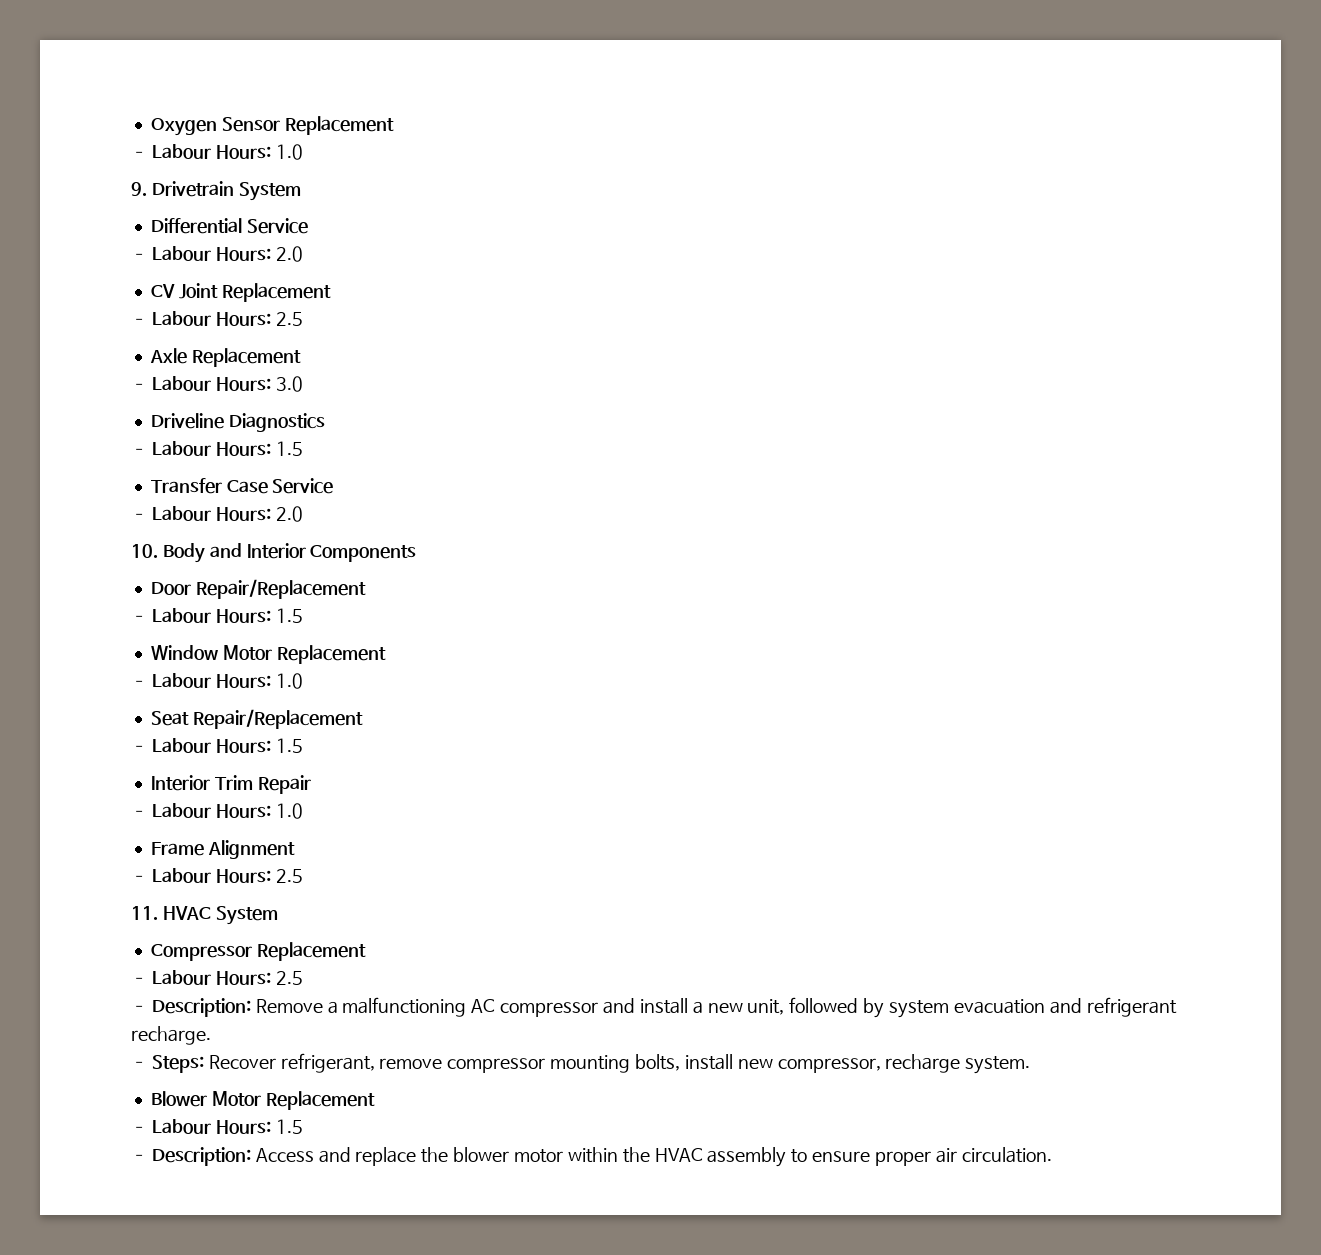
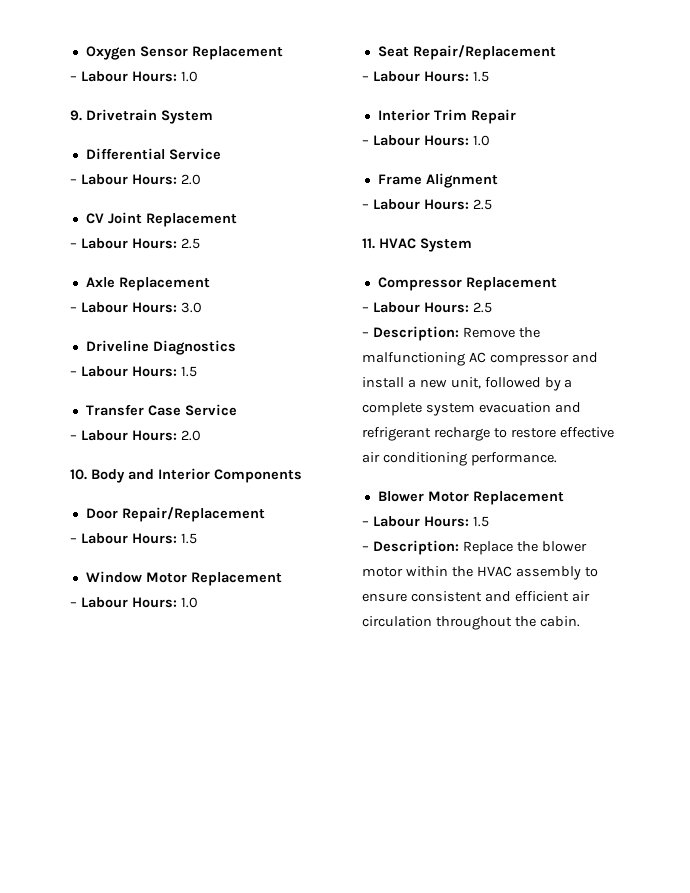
- – Description: Remove a malfunctioning AC compressor and install a new unit, followed by system evacuation and refrigerant recharge.
- – Steps: Recover refrigerant, remove compressor mounting bolts, install new compressor, recharge system.
+ – Description: Remove the malfunctioning AC compressor and install a new unit, followed by a complete system evacuation and refrigerant recharge to restore effective air conditioning performance.
- – Description: Access and replace the blower motor within the HVAC assembly to ensure proper air circulation.
+ – Description: Replace the blower motor within the HVAC assembly to ensure consistent and efficient air circulation throughout the cabin.

